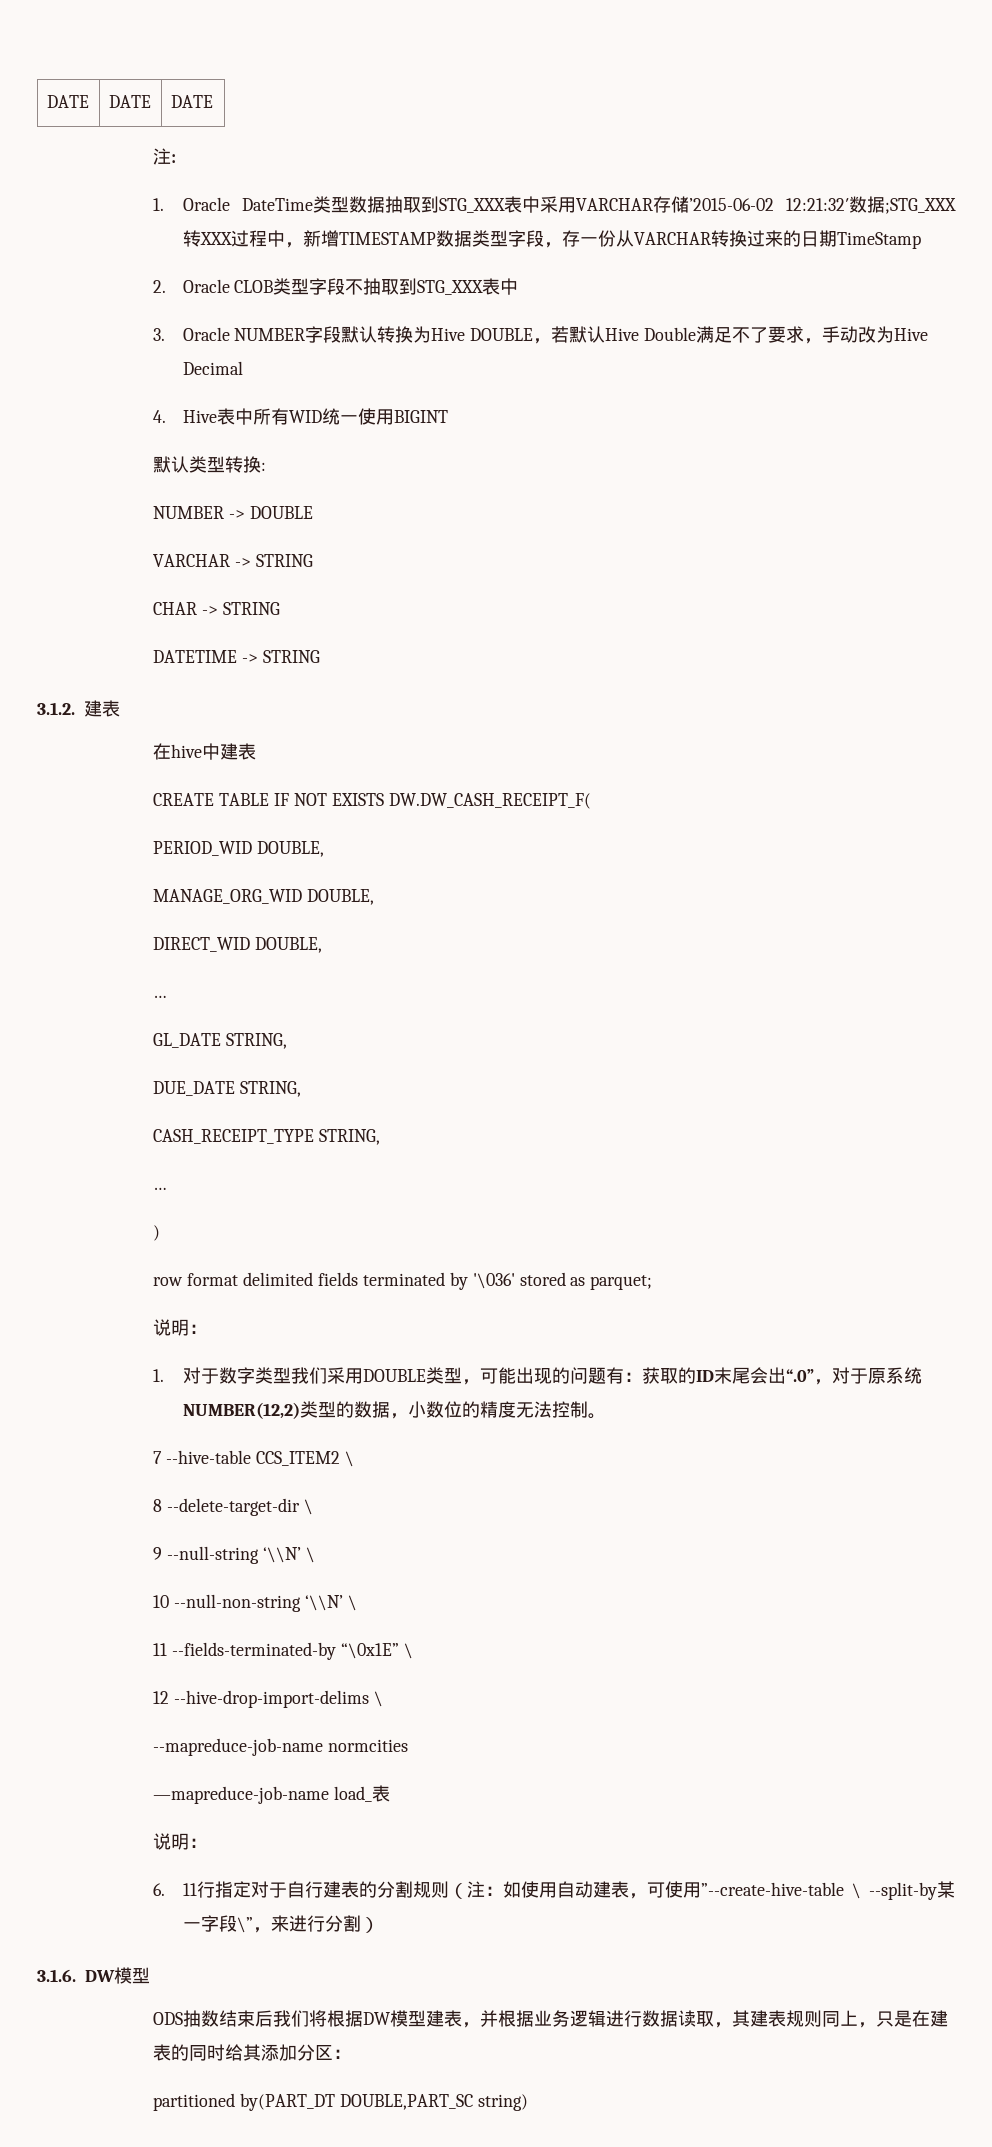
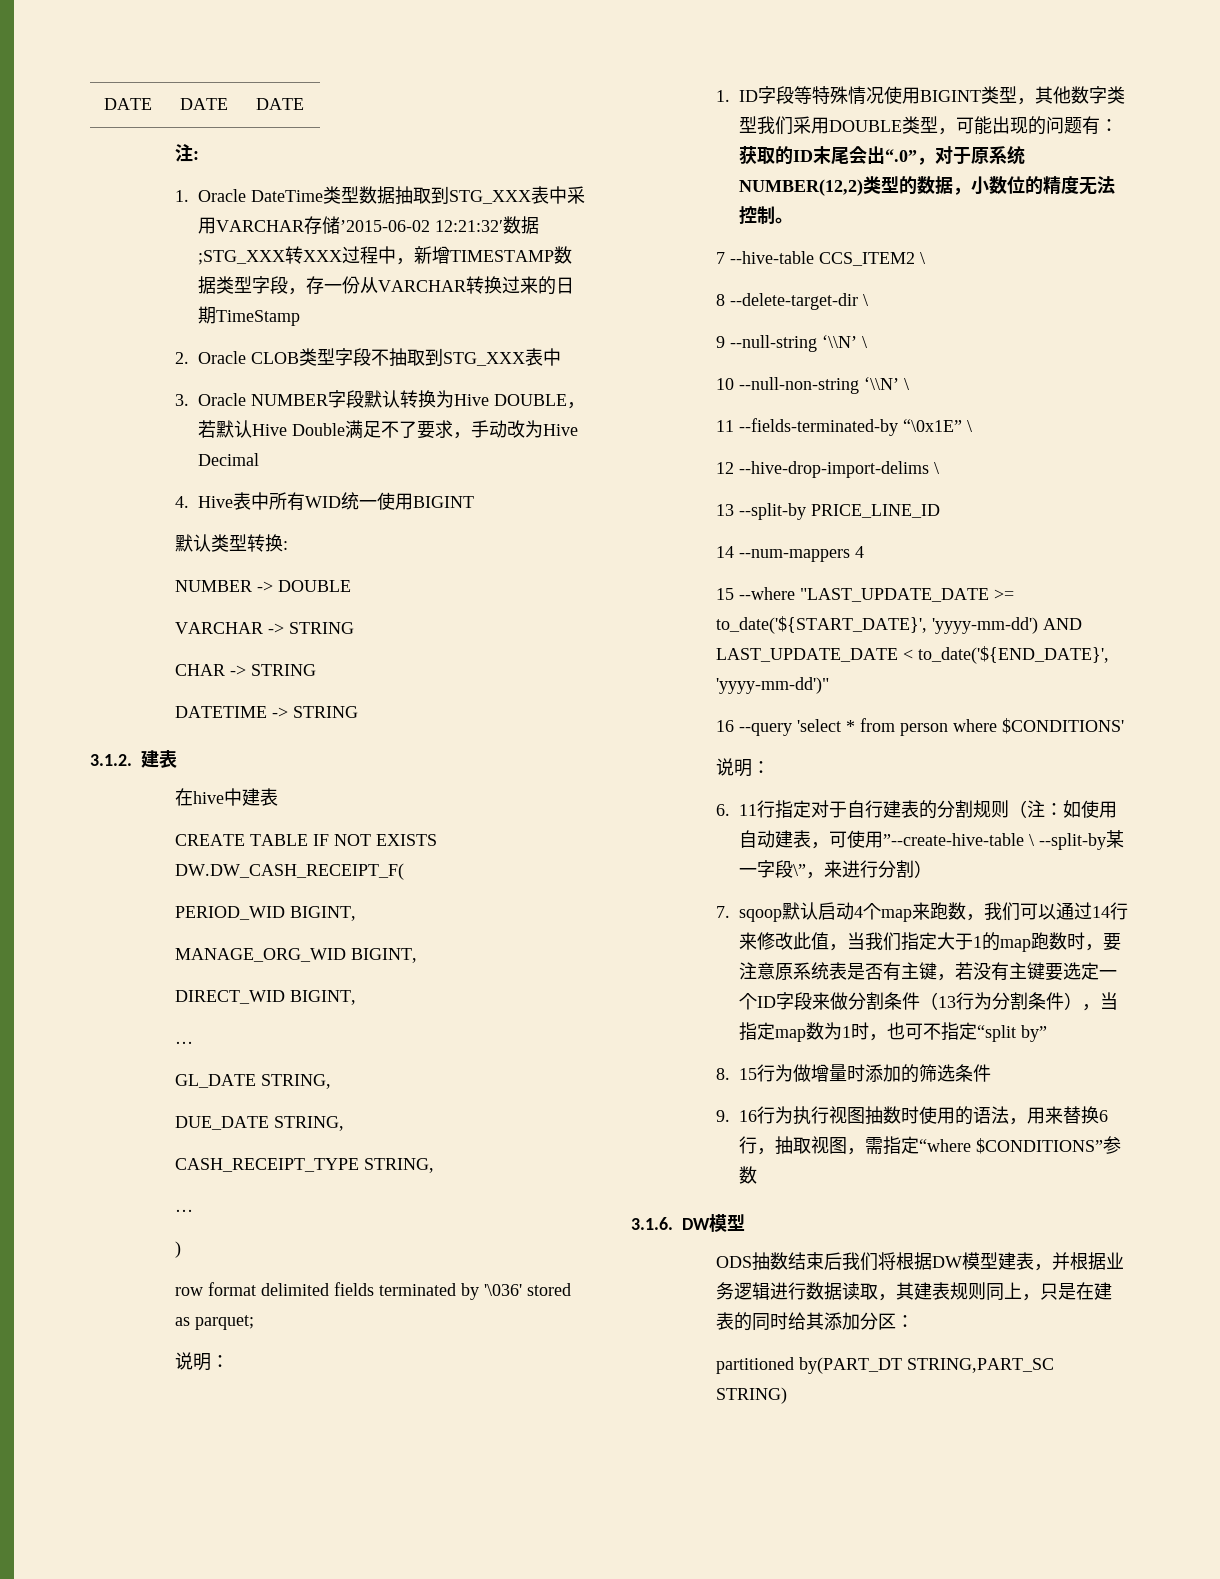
- PERIOD_WID DOUBLE,
+ PERIOD_WID BIGINT,
- MANAGE_ORG_WID DOUBLE,
+ MANAGE_ORG_WID BIGINT,
- DIRECT_WID DOUBLE,
+ DIRECT_WID BIGINT,
- 1.对于数字类型我们采用DOUBLE类型，可能出现的问题有：获取的ID末尾会出“.0”，对于原系统NUMBER(12,2)类型的数据，小数位的精度无法控制。
+ 1. ID字段等特殊情况使用BIGINT类型，其他数字类型我们采用DOUBLE类型，可能出现的问题有：获取的ID末尾会出“.0”，对于原系统NUMBER(12,2)类型的数据，小数位的精度无法控制。
- --mapreduce-job-name normcities
- —mapreduce-job-name load_表
+ 13 --split-by PRICE_LINE_ID
+ 14 --num-mappers 4
+ 15 --where "LAST_UPDATE_DATE >= to_date('${START_DATE}', 'yyyy-mm-dd') AND LAST_UPDATE_DATE < to_date('${END_DATE}', 'yyyy-mm-dd')"
+ 16 --query 'select * from person where $CONDITIONS'
+ 7. sqoop默认启动4个map来跑数，我们可以通过14行来修改此值，当我们指定大于1的map跑数时，要注意原系统表是否有主键，若没有主键要选定一个ID字段来做分割条件（13行为分割条件），当指定map数为1时，也可不指定“split by”
+ 8. 15行为做增量时添加的筛选条件
+ 9. 16行为执行视图抽数时使用的语法，用来替换6行，抽取视图，需指定“where $CONDITIONS”参数
- partitioned by(PART_DT DOUBLE,PART_SC string)
+ partitioned by(PART_DT STRING,PART_SC STRING)

